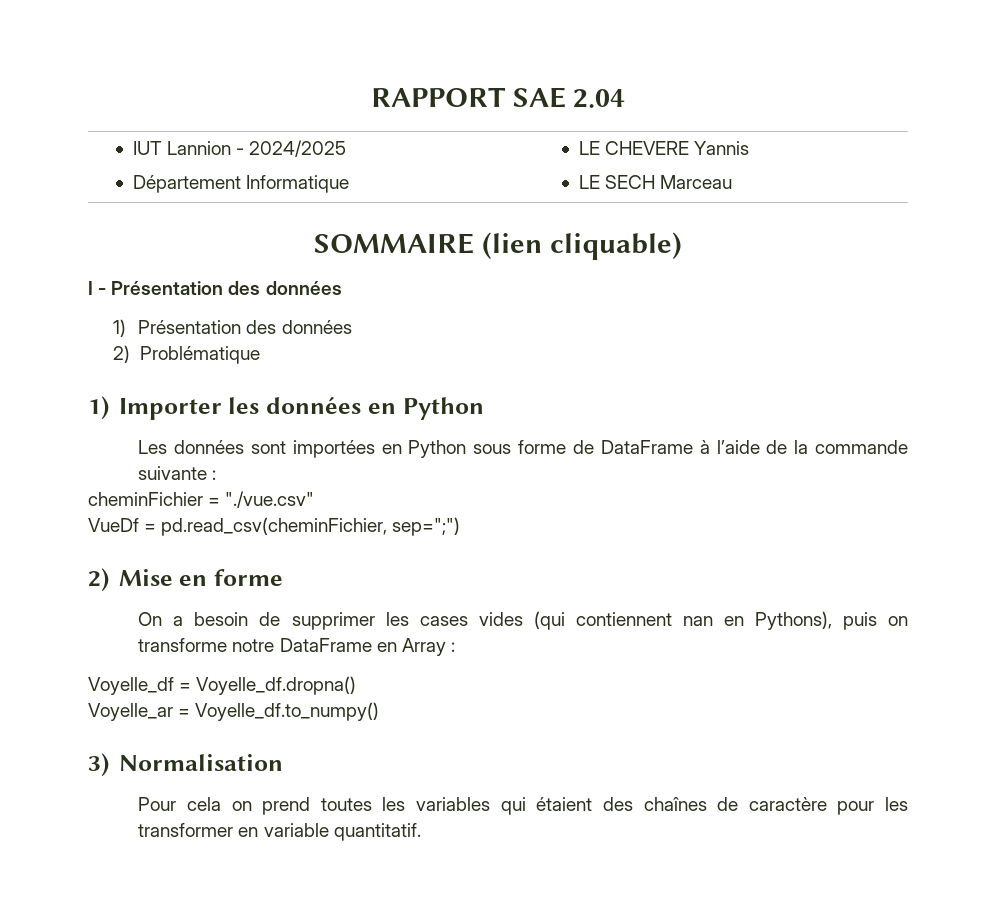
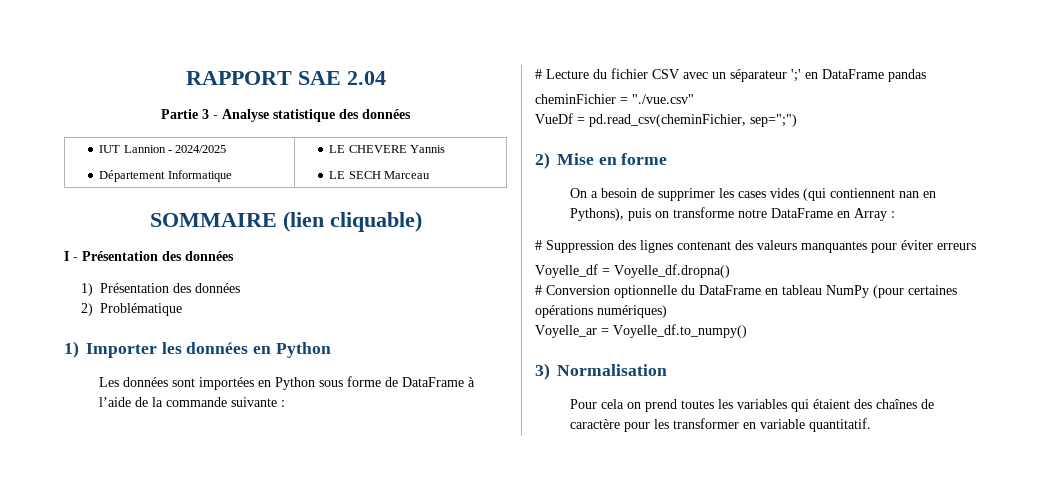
+ Partie 3 - Analyse statistique des données
+ # Lecture du fichier CSV avec un séparateur ';' en DataFrame pandas
+ # Suppression des lignes contenant des valeurs manquantes pour éviter erreurs
  Voyelle_df = Voyelle_df.dropna()
+ # Conversion optionnelle du DataFrame en tableau NumPy (pour certaines opérations numériques)

